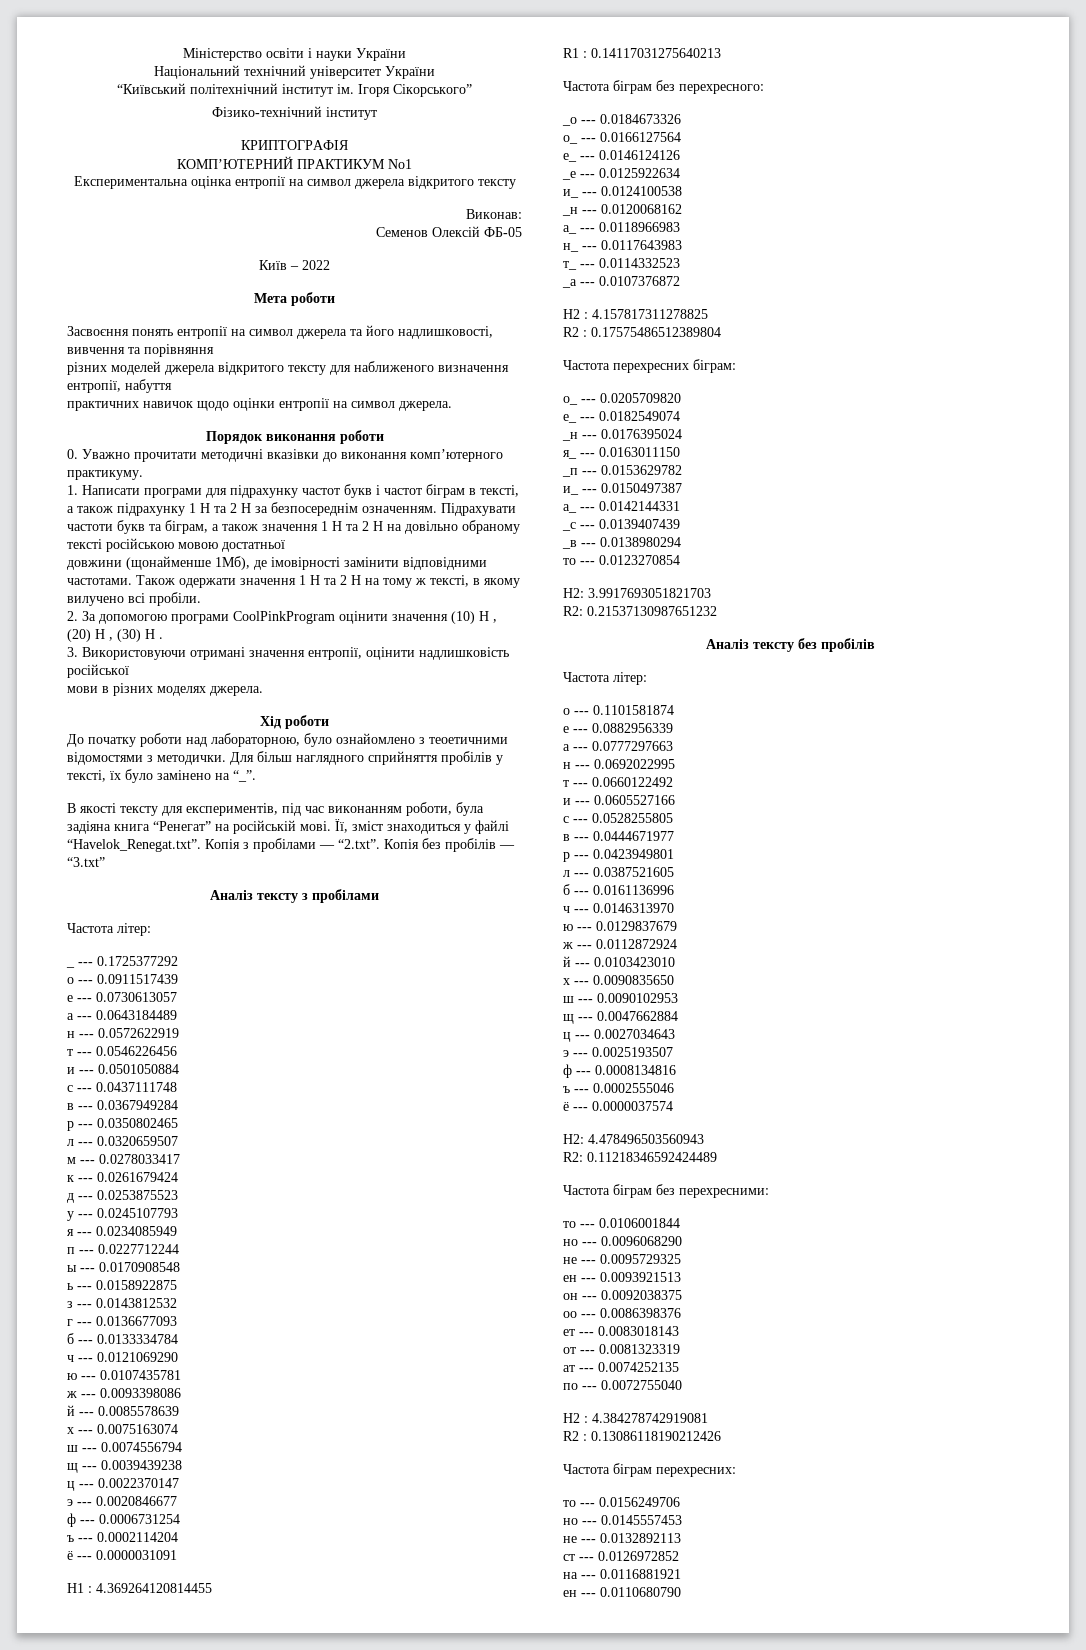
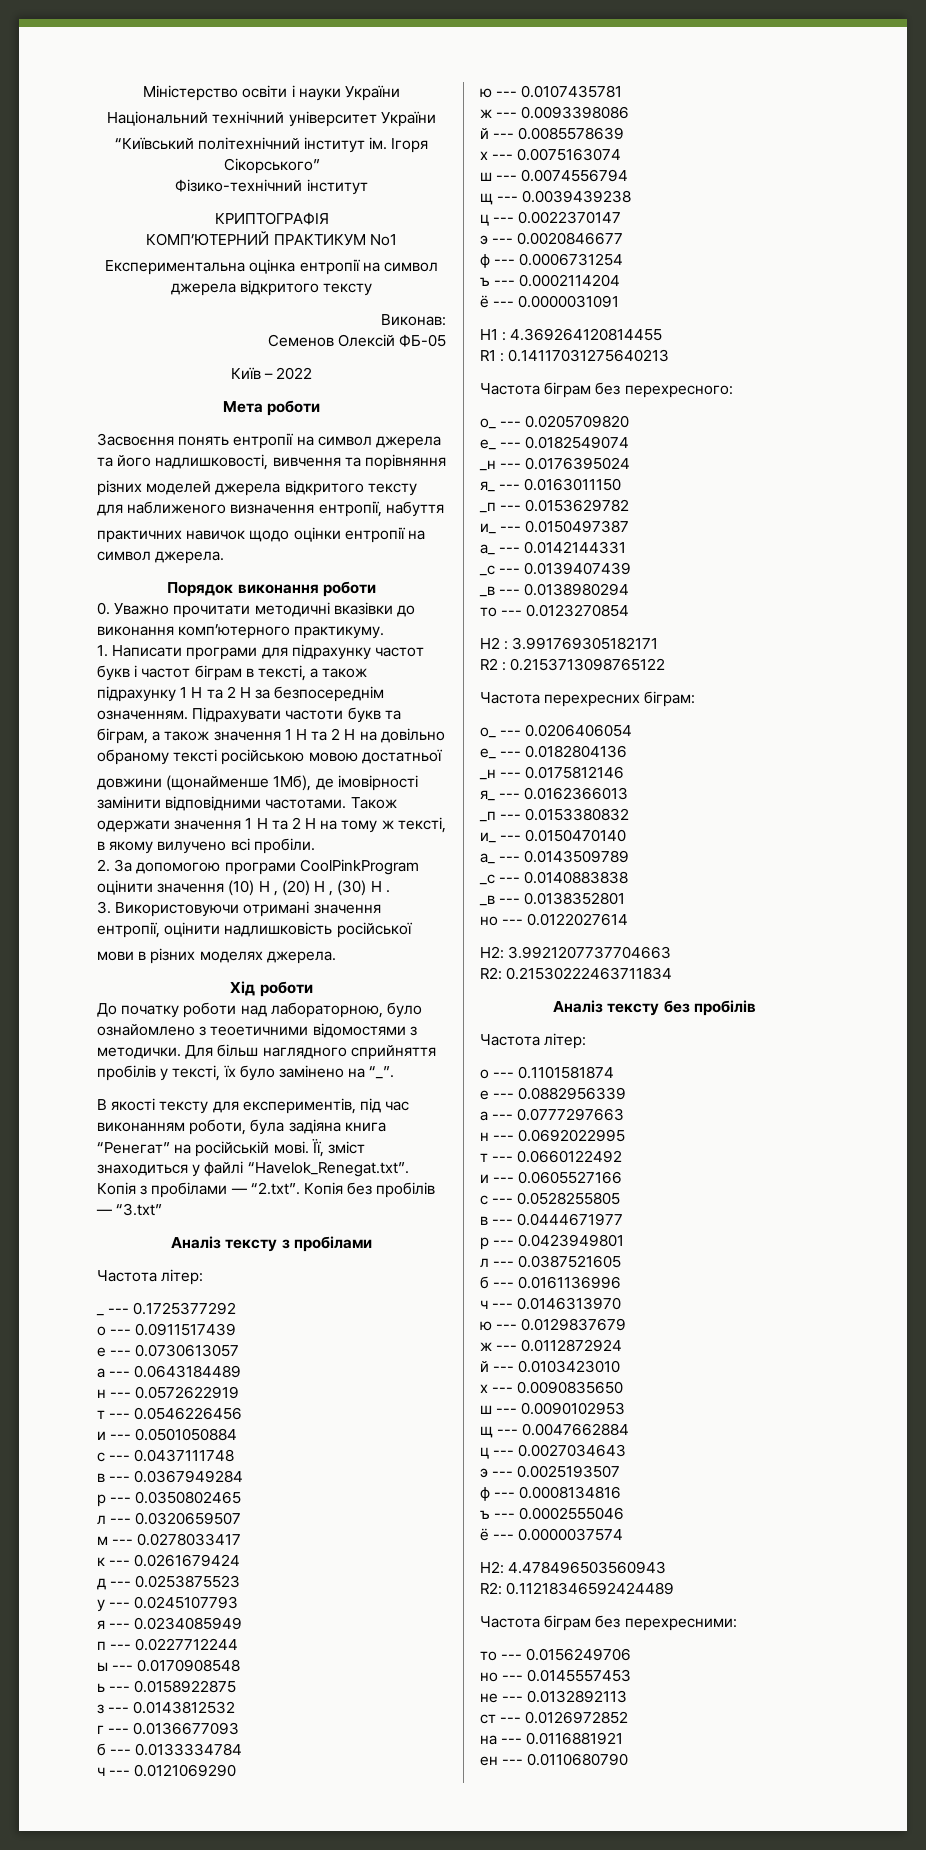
- _о --- 0.0184673326
- о_ --- 0.0166127564
- е_ --- 0.0146124126
- _е --- 0.0125922634
- и_ --- 0.0124100538
- _н --- 0.0120068162
- а_ --- 0.0118966983
- н_ --- 0.0117643983
- т_ --- 0.0114332523
- _а --- 0.0107376872
- H2 : 4.157817311278825
- R2 : 0.17575486512389804
- Частота перехресних біграм:
- H2: 3.9917693051821703
- R2: 0.21537130987651232
+ H2 : 3.991769305182171
+ R2 : 0.2153713098765122
+ Частота перехресних біграм:
+ о_ --- 0.0206406054
+ е_ --- 0.0182804136
+ _н --- 0.0175812146
+ я_ --- 0.0162366013
+ _п --- 0.0153380832
+ и_ --- 0.0150470140
+ а_ --- 0.0143509789
+ _с --- 0.0140883838
+ _в --- 0.0138352801
+ но --- 0.0122027614
+ H2: 3.9921207737704663
+ R2: 0.21530222463711834
- то --- 0.0106001844
- но --- 0.0096068290
- не --- 0.0095729325
- ен --- 0.0093921513
- он --- 0.0092038375
- оо --- 0.0086398376
- ет --- 0.0083018143
- от --- 0.0081323319
- ат --- 0.0074252135
- по --- 0.0072755040
- H2 : 4.384278742919081
- R2 : 0.13086118190212426
- Частота біграм перехресних:

